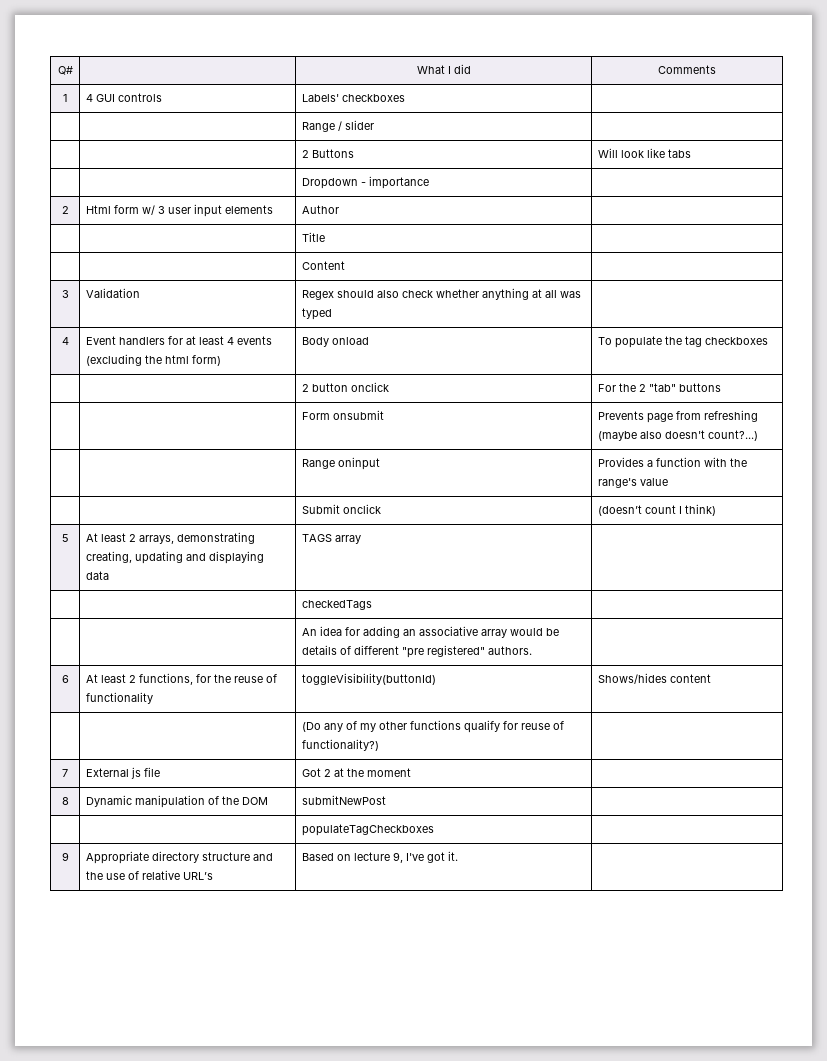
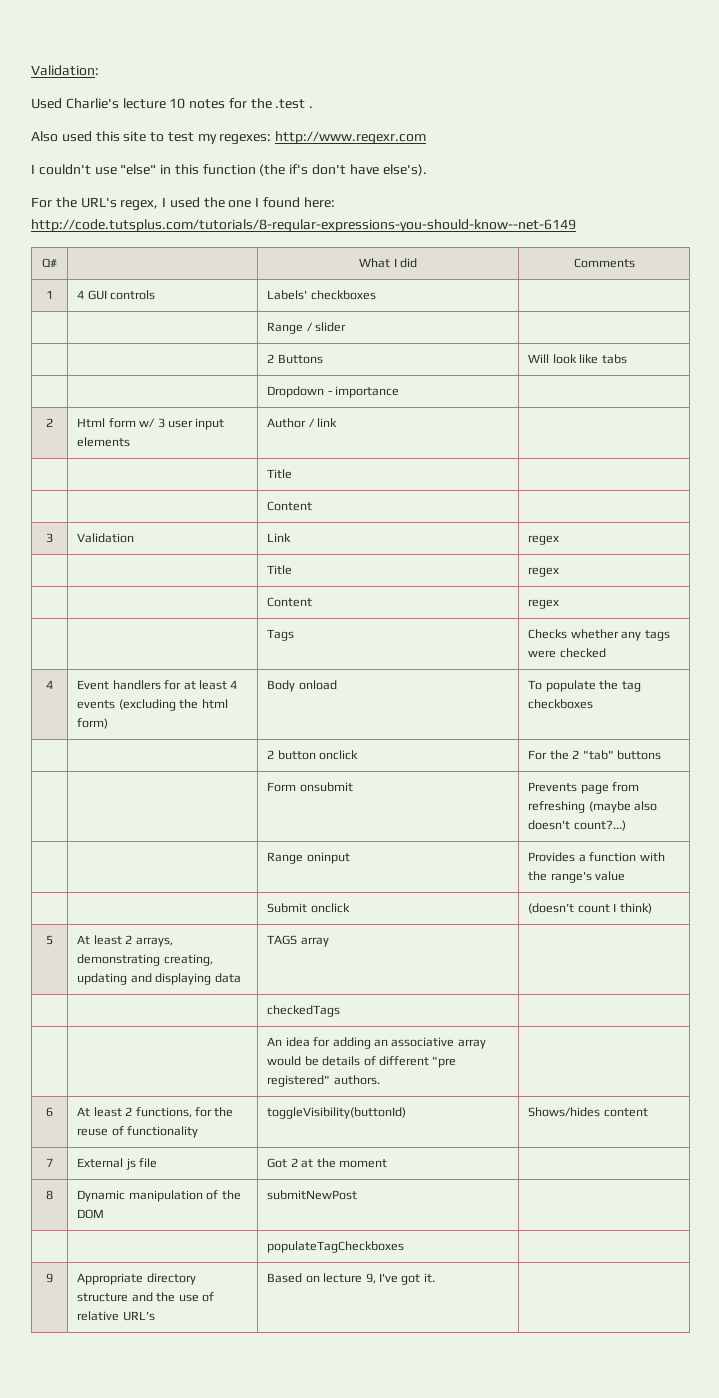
+ Validation:
+ Used Charlie's lecture 10 notes for the .test .
+ Also used this site to test my regexes: http://www.regexr.com
+ I couldn't use "else" in this function (the if's don't have else's).
+ For the URL's regex, I used the one I found here: http://code.tutsplus.com/tutorials/8-regular-expressions-you-should-know--net-6149
- 2 | Html form w/ 3 user input elements | Author |
+ 2 | Html form w/ 3 user input elements | Author / link |
- 3 | Validation | Regex should also check whether anything at all was typed |
+ 3 | Validation | Link | regex
+ | | Title | regex
+ | | Content | regex
+ | | Tags | Checks whether any tags were checked
- | | (Do any of my other functions qualify for reuse of functionality?) |

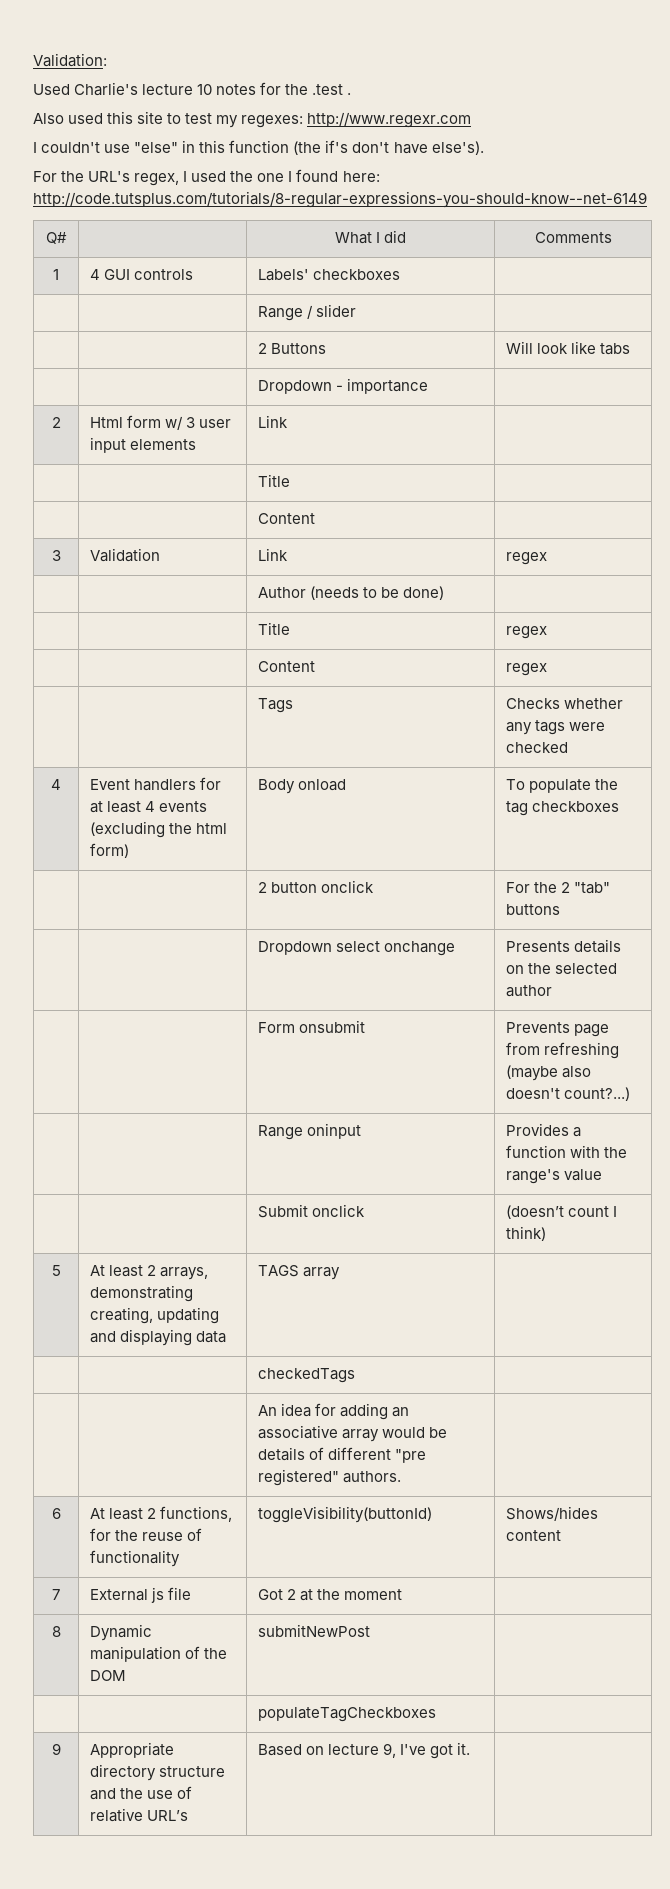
- 2 | Html form w/ 3 user input elements | Author / link |
+ 2 | Html form w/ 3 user input elements | Link |
+ | | Author (needs to be done) |
+ | | Dropdown select onchange | Presents details on the selected author

